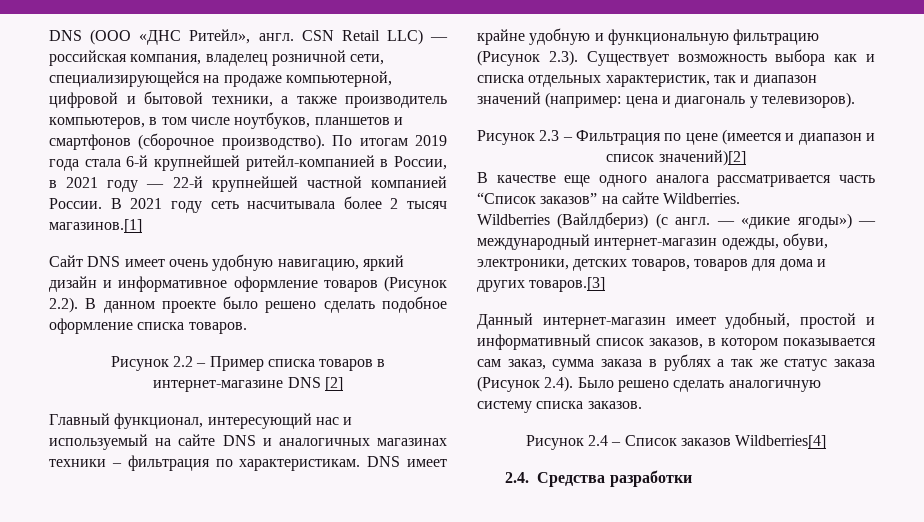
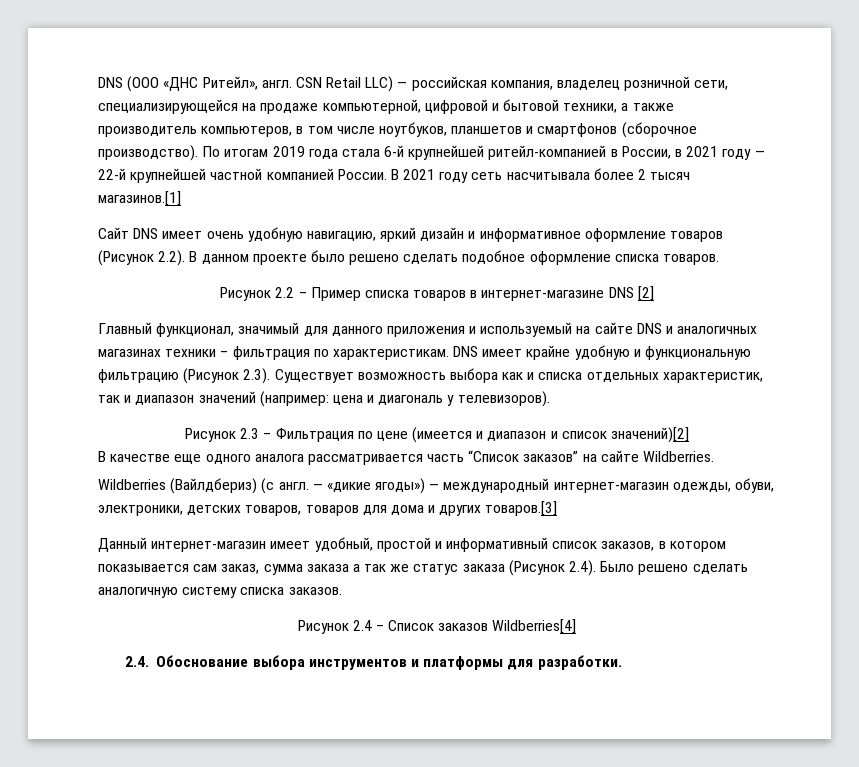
- Главный функционал, интересующий нас и используемый на сайте DNS и аналогичных магазинах техники – фильтрация по характеристикам.
+ Главный функционал, значимый для данного приложения и используемый на сайте DNS и аналогичных магазинах техники – фильтрация по характеристикам.
- Данный интернет-магазин имеет удобный, простой и информативный список заказов, в котором показывается сам заказ, сумма заказа в рублях а так же статус заказа (Рисунок 2.4). Было решено сделать аналогичную систему списка заказов.
+ Данный интернет-магазин имеет удобный, простой и информативный список заказов, в котором показывается сам заказ, сумма заказа а так же статус заказа (Рисунок 2.4). Было решено сделать аналогичную систему списка заказов.
- 2.4. Средства разработки
+ 2.4. Обоснование выбора инструментов и платформы для разработки.

